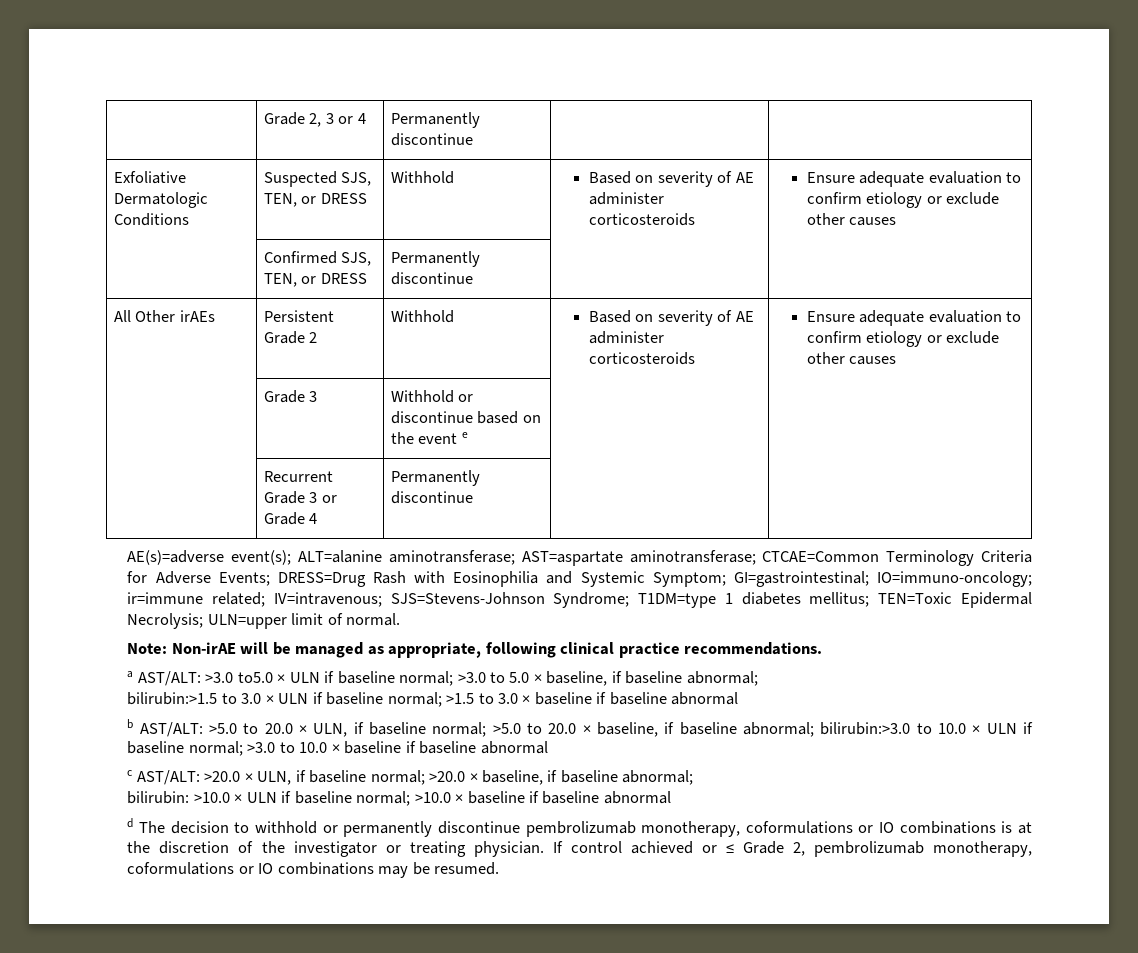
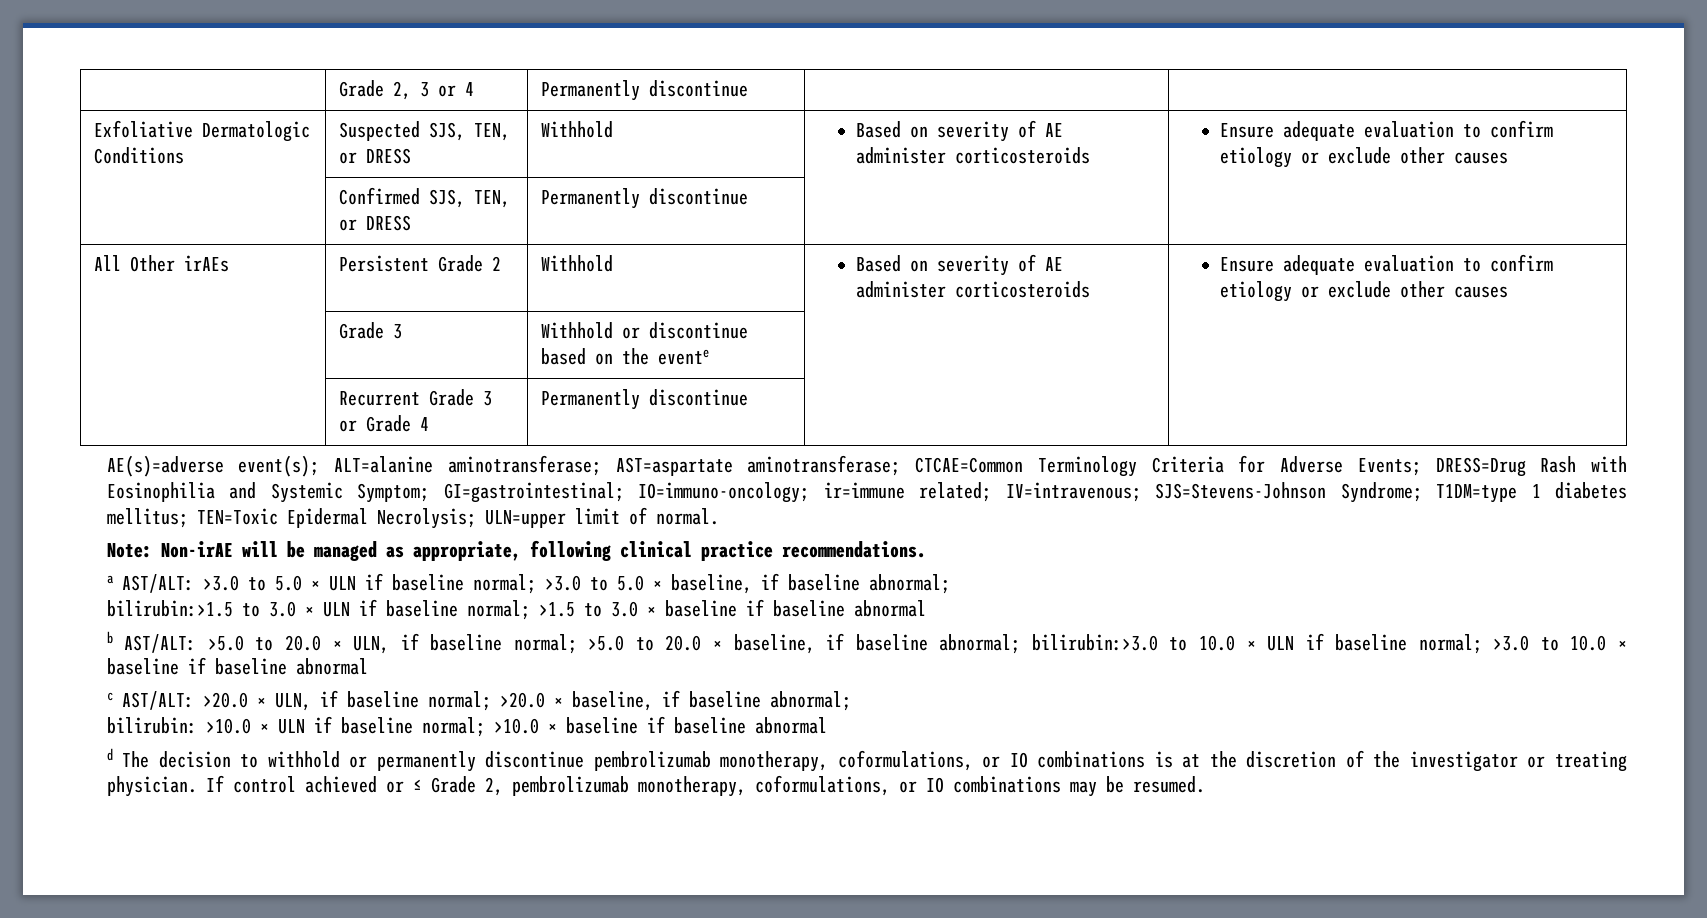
- | Grade 3 | Withhold or discontinue based on the event e | |
+ | Grade 3 | Withhold or discontinue based on the evente | |
- a AST/ALT: >3.0 to5.0 × ULN if baseline normal; >3.0 to 5.0 × baseline, if baseline abnormal;
+ a AST/ALT: >3.0 to 5.0 × ULN if baseline normal; >3.0 to 5.0 × baseline, if baseline abnormal;
- d The decision to withhold or permanently discontinue pembrolizumab monotherapy, coformulations or IO combinations is at the discretion of the investigator or treating physician.
+ d The decision to withhold or permanently discontinue pembrolizumab monotherapy, coformulations, or IO combinations is at the discretion of the investigator or treating physician.
- If control achieved or ≤ Grade 2, pembrolizumab monotherapy, coformulations or IO combinations may be resumed.
+ If control achieved or ≤ Grade 2, pembrolizumab monotherapy, coformulations, or IO combinations may be resumed.

